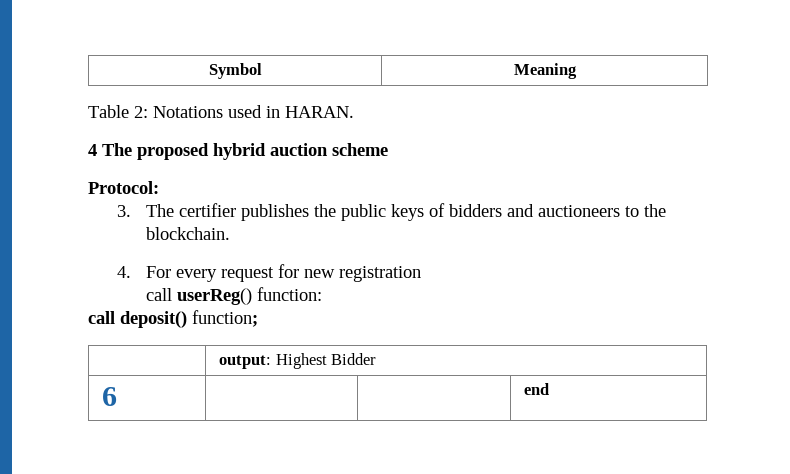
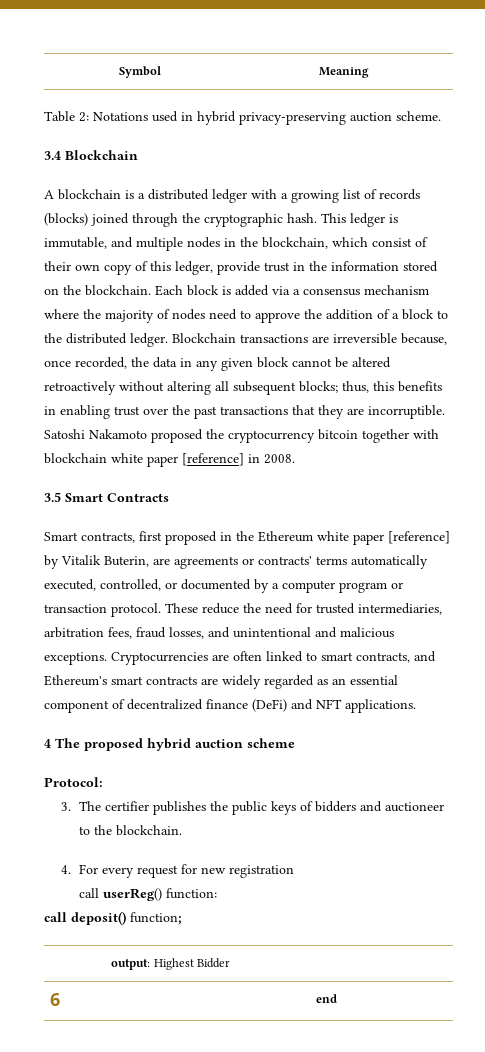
- Table 2: Notations used in HARAN.
+ Table 2: Notations used in hybrid privacy-preserving auction scheme.
+ 3.4 Blockchain
+ A blockchain is a distributed ledger with a growing list of records (blocks) joined through the cryptographic hash. This ledger is immutable, and multiple nodes in the blockchain, which consist of their own copy of this ledger, provide trust in the information stored on the blockchain. Each block is added via a consensus mechanism where the majority of nodes need to approve the addition of a block to the distributed ledger. Blockchain transactions are irreversible because, once recorded, the data in any given block cannot be altered retroactively without altering all subsequent blocks; thus, this benefits in enabling trust over the past transactions that they are incorruptible. Satoshi Nakamoto proposed the cryptocurrency bitcoin together with blockchain white paper [reference] in 2008.
+ 3.5 Smart Contracts
+ Smart contracts, first proposed in the Ethereum white paper [reference] by Vitalik Buterin, are agreements or contracts' terms automatically executed, controlled, or documented by a computer program or transaction protocol. These reduce the need for trusted intermediaries, arbitration fees, fraud losses, and unintentional and malicious exceptions. Cryptocurrencies are often linked to smart contracts, and Ethereum's smart contracts are widely regarded as an essential component of decentralized finance (DeFi) and NFT applications.
- 3. The certifier publishes the public keys of bidders and auctioneers to the blockchain.
+ 3. The certifier publishes the public keys of bidders and auctioneer to the blockchain.

